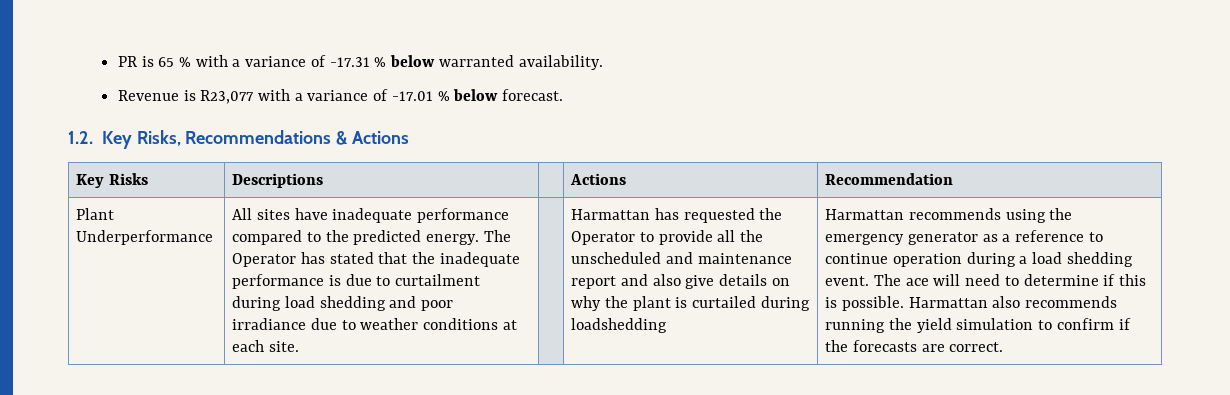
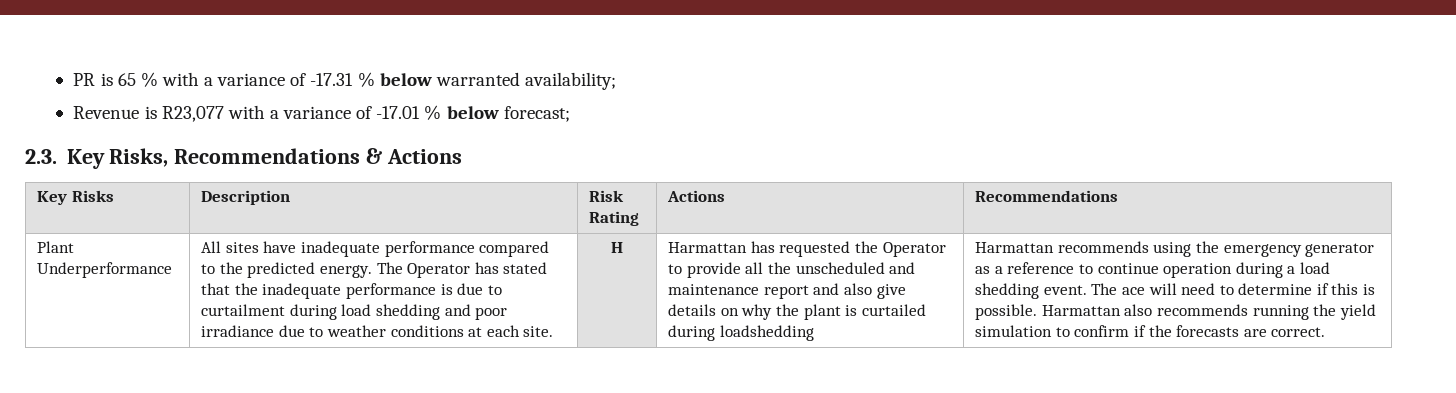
- PR is 65 % with a variance of -17.31 % below warranted availability.
+ PR is 65 % with a variance of -17.31 % below warranted availability;
- Revenue is R23,077 with a variance of -17.01 % below forecast.
- 1.2. Key Risks, Recommendations & Actions
+ Revenue is R23,077 with a variance of -17.01 % below forecast;
+ 2.3. Key Risks, Recommendations & Actions
- Key Risks | Descriptions | | Actions | Recommendation
+ Key Risks | Description | Risk Rating | Actions | Recommendations
+ H

